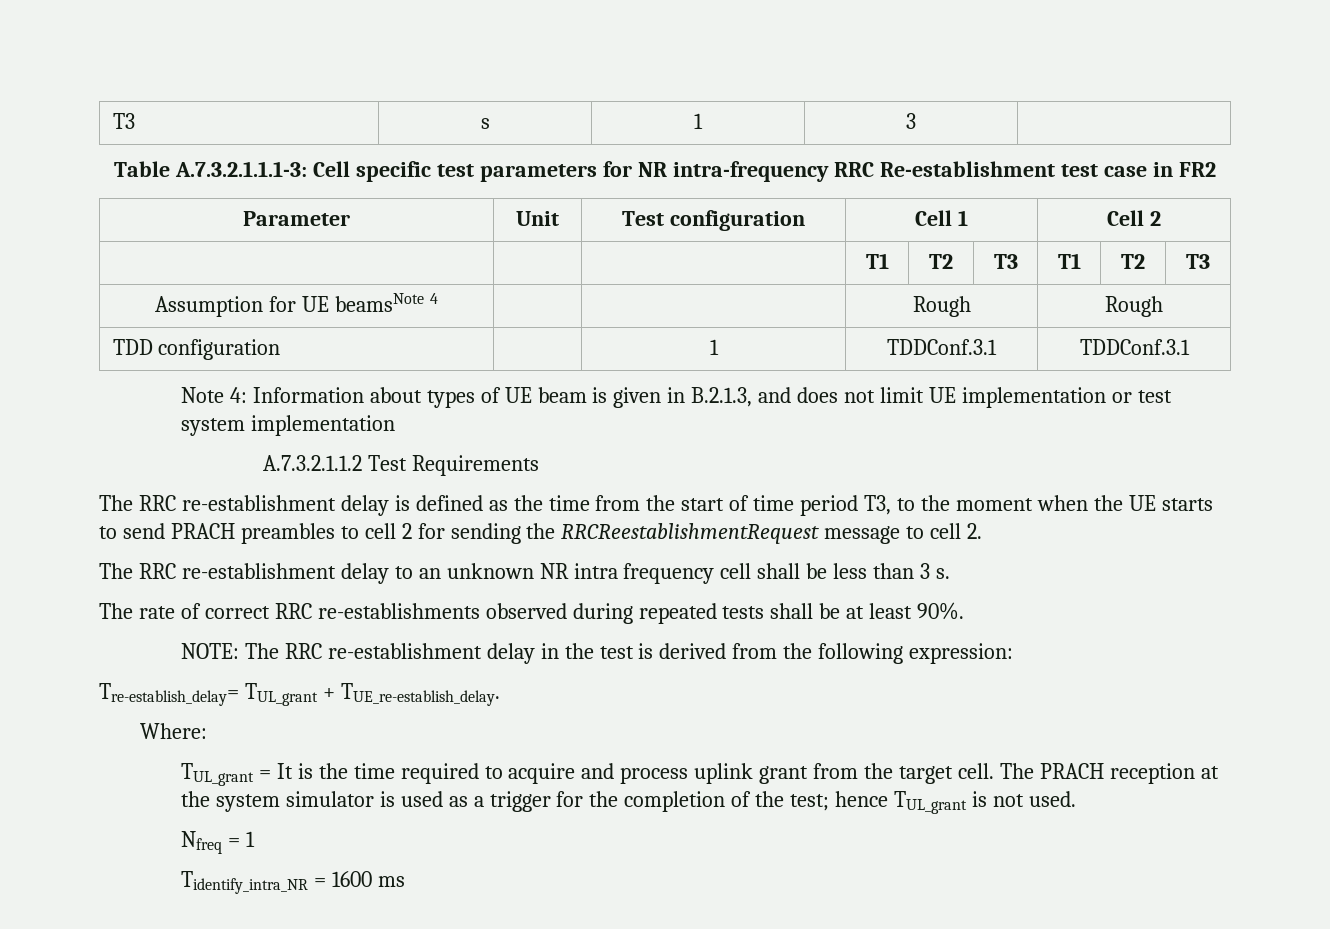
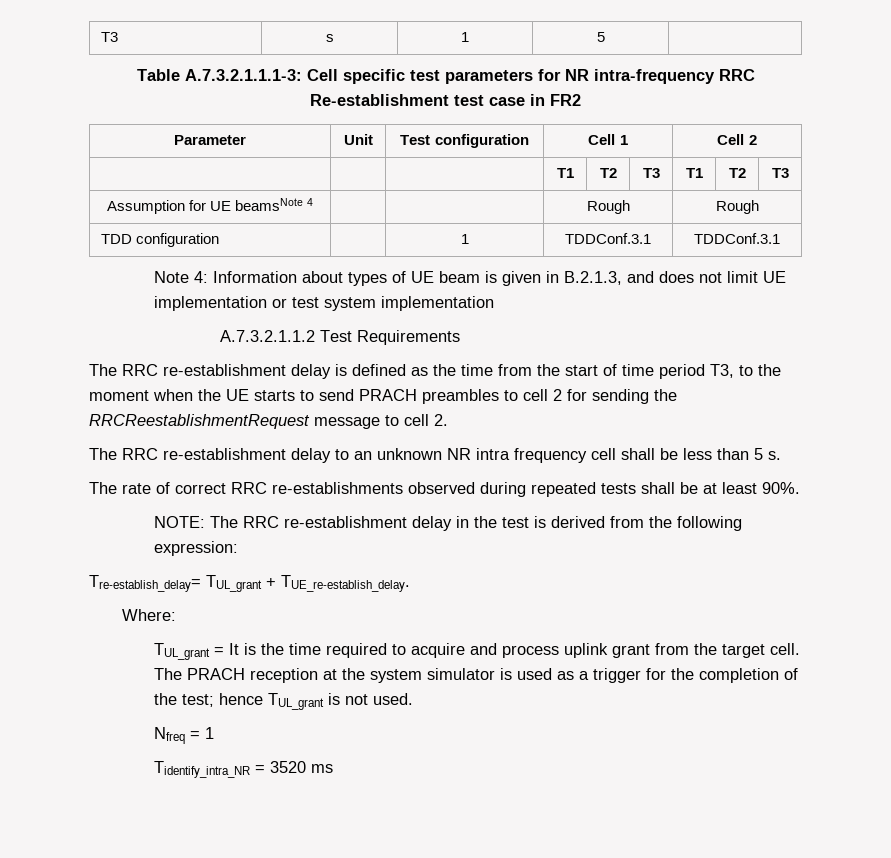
- T3 | s | 1 | 3 |
+ T3 | s | 1 | 5 |
- The RRC re-establishment delay to an unknown NR intra frequency cell shall be less than 3 s.
+ The RRC re-establishment delay to an unknown NR intra frequency cell shall be less than 5 s.
- Tidentify_intra_NR = 1600 ms
+ Tidentify_intra_NR = 3520 ms

